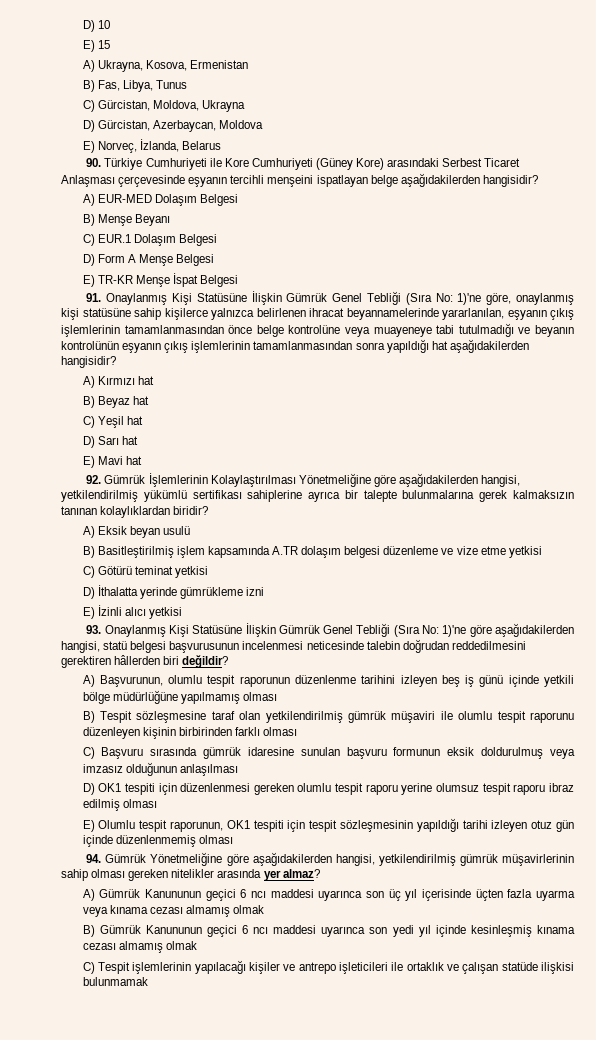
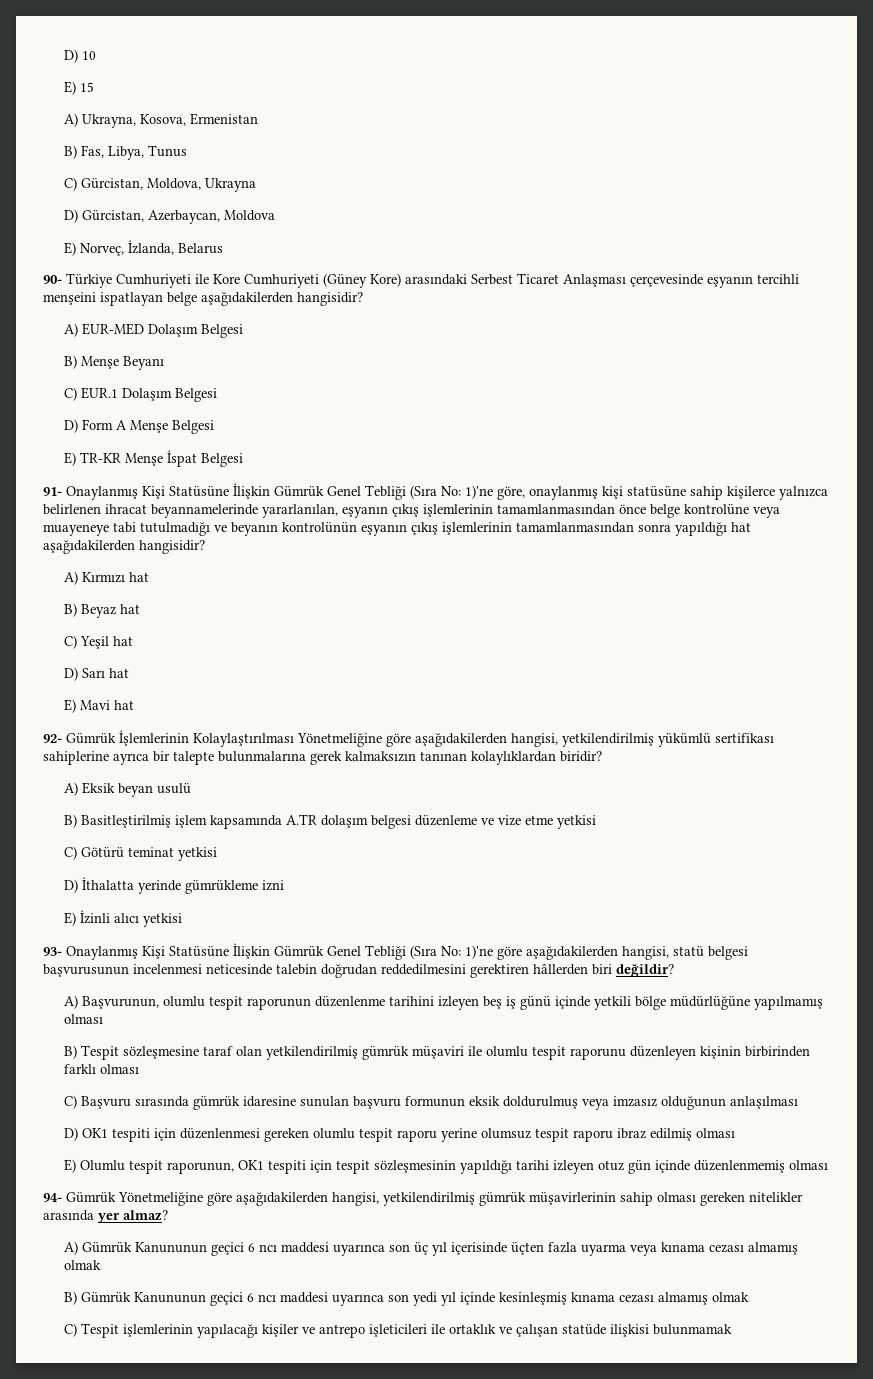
- 90. Türkiye Cumhuriyeti ile Kore Cumhuriyeti (Güney Kore) arasındaki Serbest Ticaret Anlaşması çerçevesinde eşyanın tercihli menşeini ispatlayan belge aşağıdakilerden hangisidir?
+ 90- Türkiye Cumhuriyeti ile Kore Cumhuriyeti (Güney Kore) arasındaki Serbest Ticaret Anlaşması çerçevesinde eşyanın tercihli menşeini ispatlayan belge aşağıdakilerden hangisidir?
- 91. Onaylanmış Kişi Statüsüne İlişkin Gümrük Genel Tebliği (Sıra No: 1)'ne göre, onaylanmış kişi statüsüne sahip kişilerce yalnızca belirlenen ihracat beyannamelerinde yararlanılan, eşyanın çıkış işlemlerinin tamamlanmasından önce belge kontrolüne veya muayeneye tabi tutulmadığı ve beyanın kontrolünün eşyanın çıkış işlemlerinin tamamlanmasından sonra yapıldığı hat aşağıdakilerden hangisidir?
+ 91- Onaylanmış Kişi Statüsüne İlişkin Gümrük Genel Tebliği (Sıra No: 1)'ne göre, onaylanmış kişi statüsüne sahip kişilerce yalnızca belirlenen ihracat beyannamelerinde yararlanılan, eşyanın çıkış işlemlerinin tamamlanmasından önce belge kontrolüne veya muayeneye tabi tutulmadığı ve beyanın kontrolünün eşyanın çıkış işlemlerinin tamamlanmasından sonra yapıldığı hat aşağıdakilerden hangisidir?
- 92. Gümrük İşlemlerinin Kolaylaştırılması Yönetmeliğine göre aşağıdakilerden hangisi, yetkilendirilmiş yükümlü sertifikası sahiplerine ayrıca bir talepte bulunmalarına gerek kalmaksızın tanınan kolaylıklardan biridir?
+ 92- Gümrük İşlemlerinin Kolaylaştırılması Yönetmeliğine göre aşağıdakilerden hangisi, yetkilendirilmiş yükümlü sertifikası sahiplerine ayrıca bir talepte bulunmalarına gerek kalmaksızın tanınan kolaylıklardan biridir?
- 93. Onaylanmış Kişi Statüsüne İlişkin Gümrük Genel Tebliği (Sıra No: 1)'ne göre aşağıdakilerden hangisi, statü belgesi başvurusunun incelenmesi neticesinde talebin doğrudan reddedilmesini gerektiren hâllerden biri değildir?
+ 93- Onaylanmış Kişi Statüsüne İlişkin Gümrük Genel Tebliği (Sıra No: 1)'ne göre aşağıdakilerden hangisi, statü belgesi başvurusunun incelenmesi neticesinde talebin doğrudan reddedilmesini gerektiren hâllerden biri değildir?
- 94. Gümrük Yönetmeliğine göre aşağıdakilerden hangisi, yetkilendirilmiş gümrük müşavirlerinin sahip olması gereken nitelikler arasında yer almaz?
+ 94- Gümrük Yönetmeliğine göre aşağıdakilerden hangisi, yetkilendirilmiş gümrük müşavirlerinin sahip olması gereken nitelikler arasında yer almaz?

